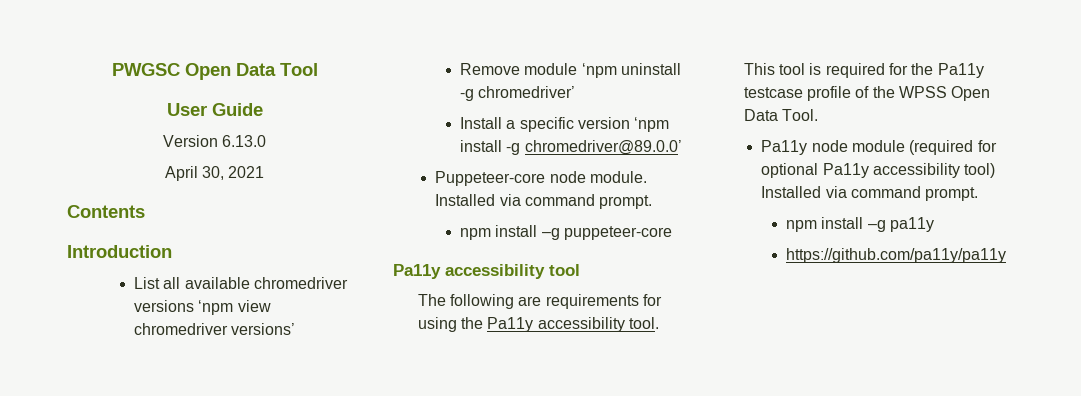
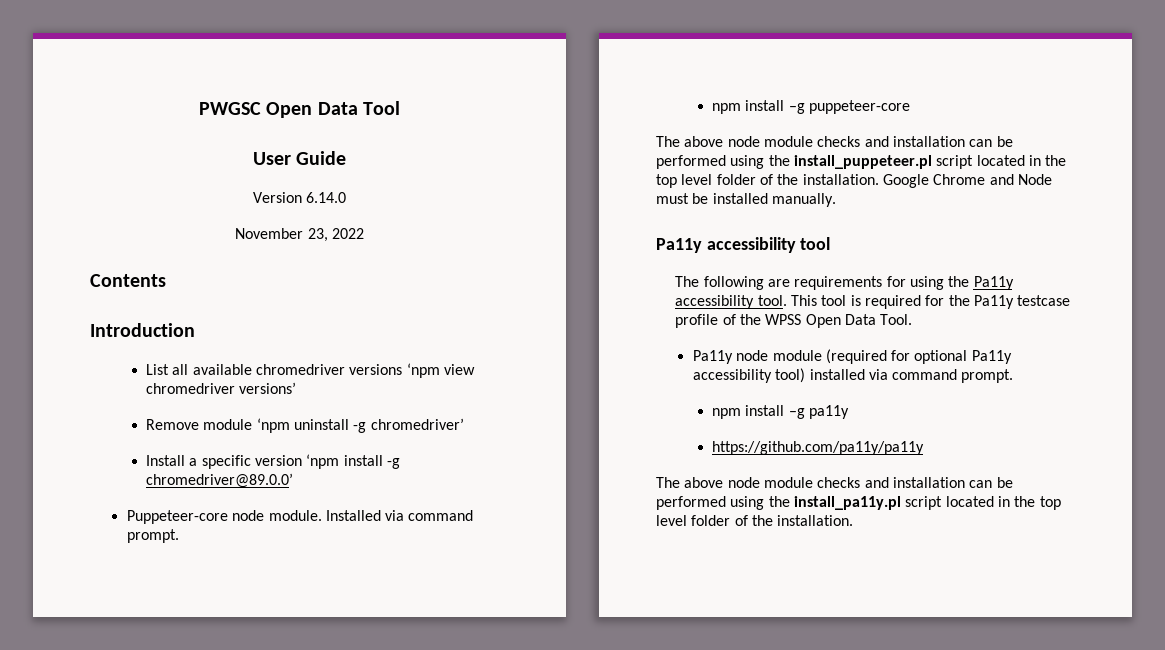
- Version 6.13.0
- April 30, 2021
+ Version 6.14.0
+ November 23, 2022
+ The above node module checks and installation can be performed using the install_puppeteer.pl script located in the top level folder of the installation. Google Chrome and Node must be installed manually.
- Pa11y node module (required for optional Pa11y accessibility tool) Installed via command prompt.
+ Pa11y node module (required for optional Pa11y accessibility tool) installed via command prompt.
+ The above node module checks and installation can be performed using the install_pa11y.pl script located in the top level folder of the installation.

